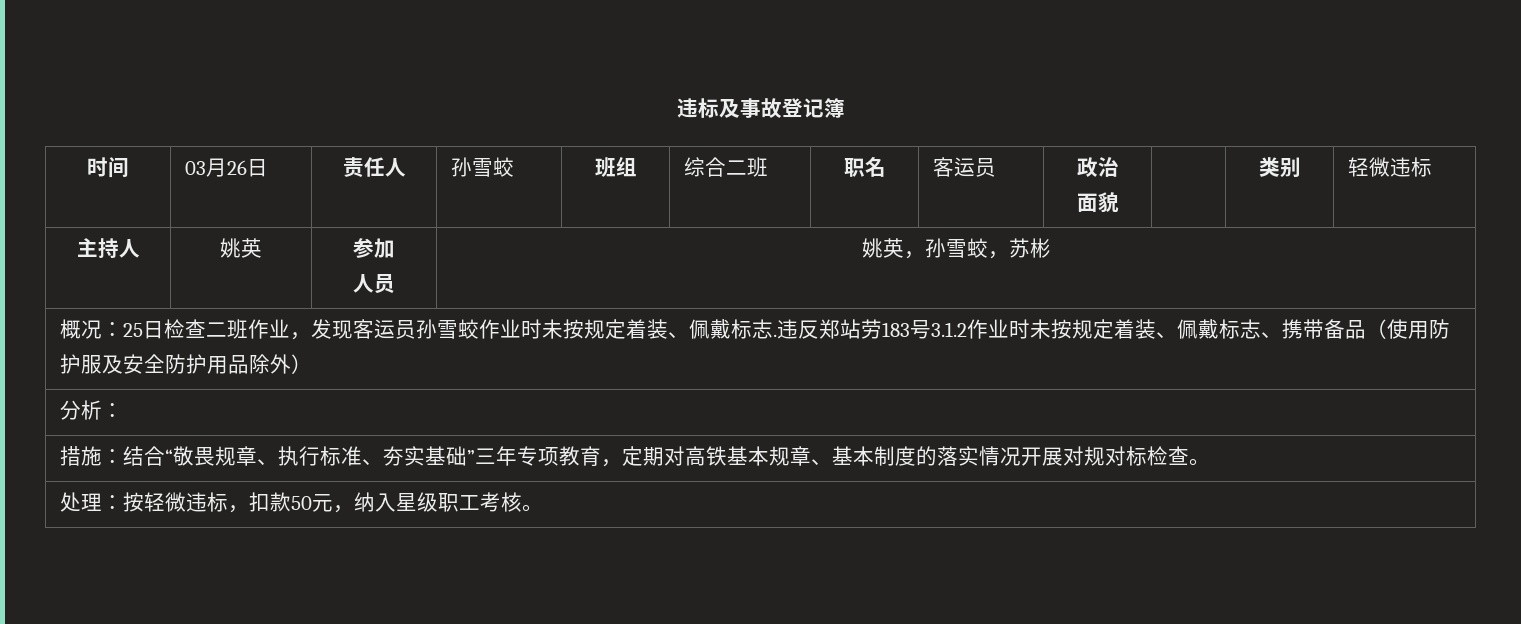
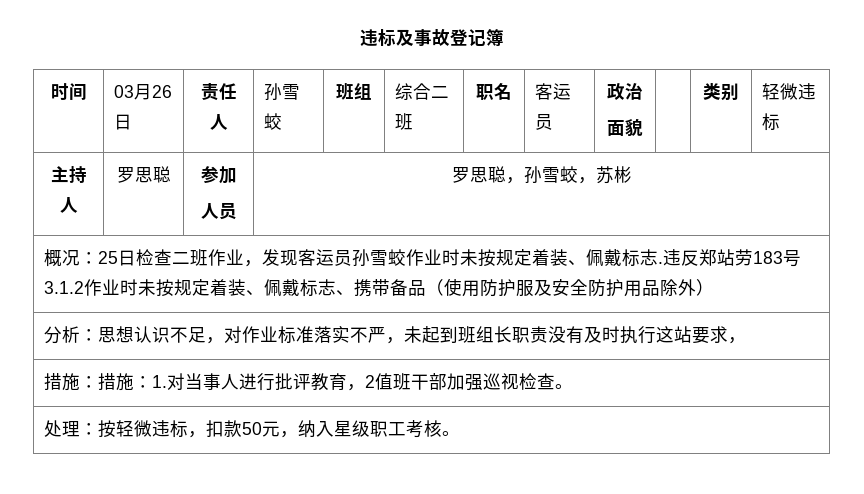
- 主持人 | 姚英 | 参加
- 人员 | 姚英，孙雪蛟，苏彬
+ 主持人 | 罗思聪 | 参加
+ 人员 | 罗思聪，孙雪蛟，苏彬
- 分析：
- 措施：结合“敬畏规章、执行标准、夯实基础”三年专项教育，定期对高铁基本规章、基本制度的落实情况开展对规对标检查。
+ 分析：思想认识不足，对作业标准落实不严，未起到班组长职责没有及时执行这站要求，
+ 措施：措施：1.对当事人进行批评教育，2值班干部加强巡视检查。

